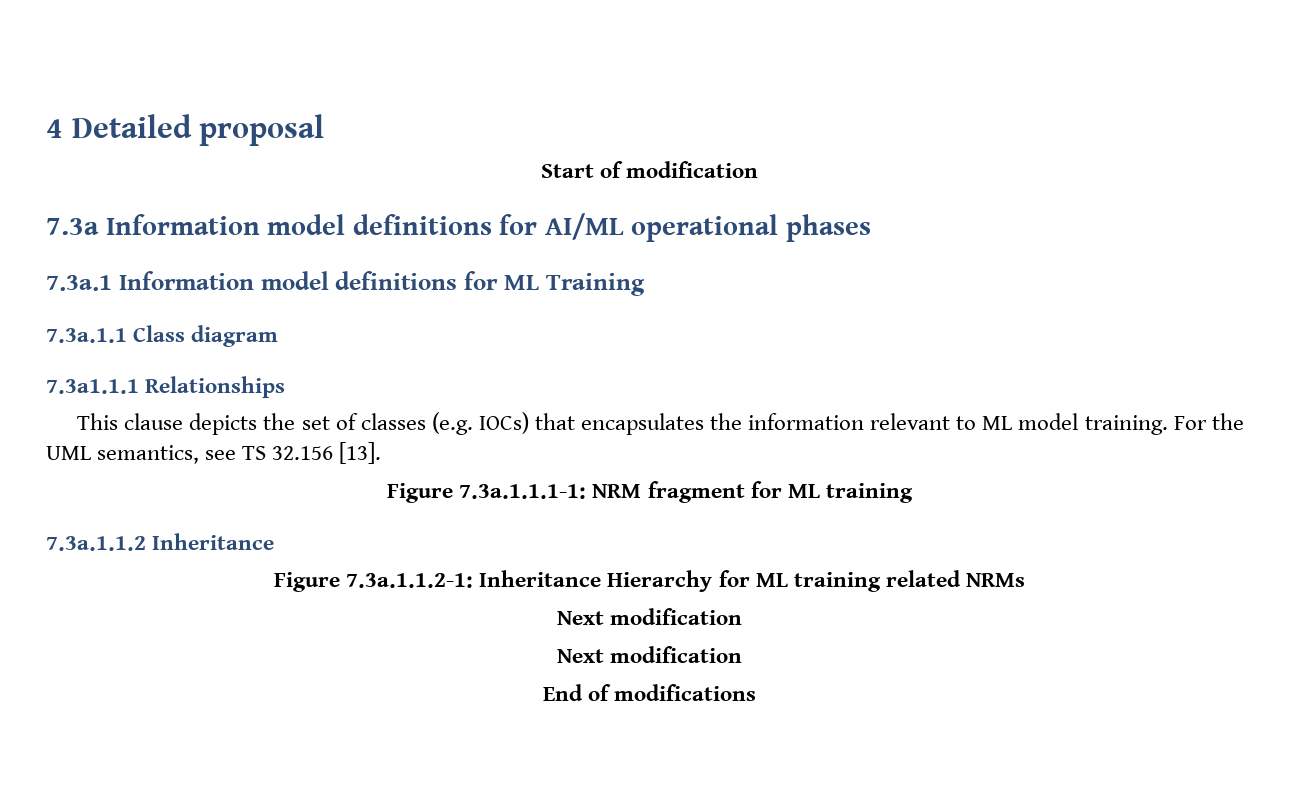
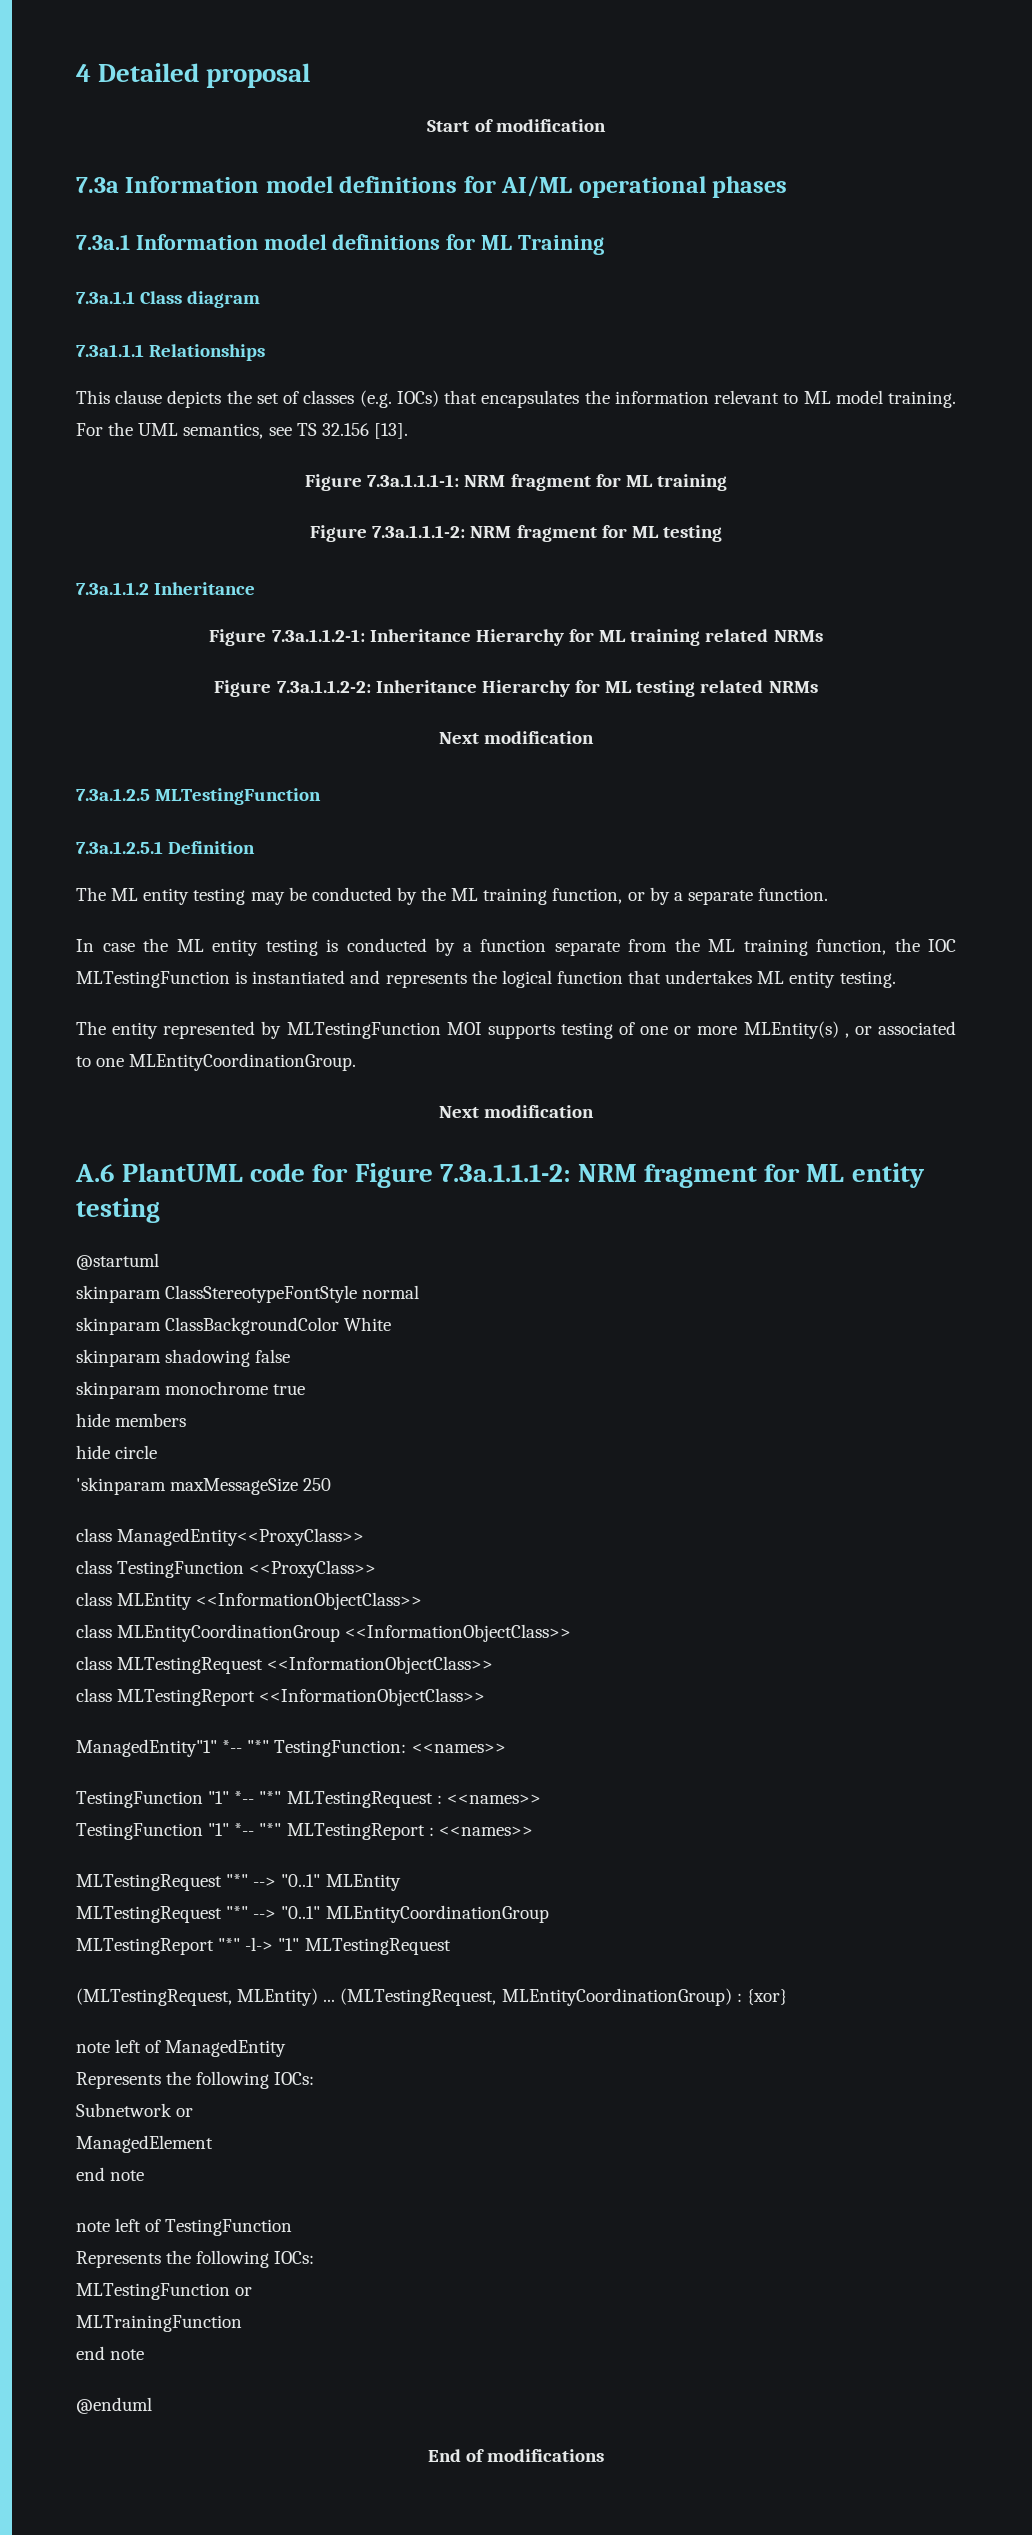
+ Figure 7.3a.1.1.1-2: NRM fragment for ML testing
  Figure 7.3a.1.1.2-1: Inheritance Hierarchy for ML training related NRMs
+ Figure 7.3a.1.1.2-2: Inheritance Hierarchy for ML testing related NRMs
  Next modification
+ 7.3a.1.2.5 MLTestingFunction
+ 7.3a.1.2.5.1 Definition
+ The ML entity testing may be conducted by the ML training function, or by a separate function.
+ In case the ML entity testing is conducted by a function separate from the ML training function, the IOC MLTestingFunction is instantiated and represents the logical function that undertakes ML entity testing.
+ The entity represented by MLTestingFunction MOI supports testing of one or more MLEntity(s) , or associated to one MLEntityCoordinationGroup.
  Next modification
+ A.6 PlantUML code for Figure 7.3a.1.1.1-2: NRM fragment for ML entity testing
+ @startuml
+ skinparam ClassStereotypeFontStyle normal
+ skinparam ClassBackgroundColor White
+ skinparam shadowing false
+ skinparam monochrome true
+ hide members
+ hide circle
+ 'skinparam maxMessageSize 250
+ class ManagedEntity<<ProxyClass>>
+ class TestingFunction <<ProxyClass>>
+ class MLEntity <<InformationObjectClass>>
+ class MLEntityCoordinationGroup <<InformationObjectClass>>
+ class MLTestingRequest <<InformationObjectClass>>
+ class MLTestingReport <<InformationObjectClass>>
+ ManagedEntity"1" *-- "*" TestingFunction: <<names>>
+ TestingFunction "1" *-- "*" MLTestingRequest : <<names>>
+ TestingFunction "1" *-- "*" MLTestingReport : <<names>>
+ MLTestingRequest "*" --> "0..1" MLEntity
+ MLTestingRequest "*" --> "0..1" MLEntityCoordinationGroup
+ MLTestingReport "*" -l-> "1" MLTestingRequest
+ (MLTestingRequest, MLEntity) ... (MLTestingRequest, MLEntityCoordinationGroup) : {xor}
+ note left of ManagedEntity
+ Represents the following IOCs:
+ Subnetwork or
+ ManagedElement
+ end note
+ note left of TestingFunction
+ Represents the following IOCs:
+ MLTestingFunction or
+ MLTrainingFunction
+ end note
+ @enduml

